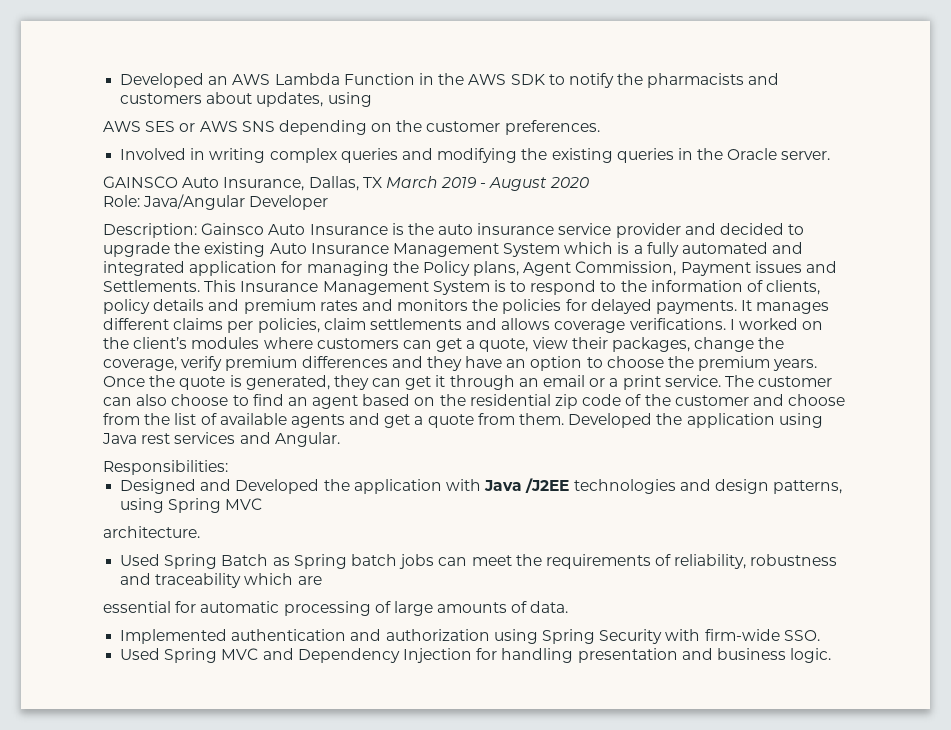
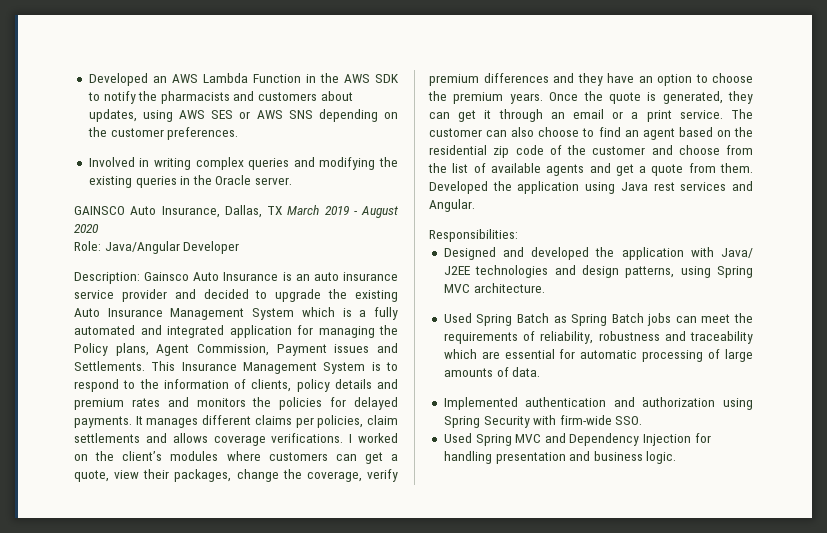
- Developed an AWS Lambda Function in the AWS SDK to notify the pharmacists and customers about updates, using
- AWS SES or AWS SNS depending on the customer preferences.
+ Developed an AWS Lambda Function in the AWS SDK to notify the pharmacists and customers about updates, using AWS SES or AWS SNS depending on the customer preferences.
- Description: Gainsco Auto Insurance is the auto insurance service provider and decided to upgrade the existing Auto Insurance Management System which is a fully automated and integrated application for managing the Policy plans, Agent Commission, Payment issues and Settlements.
+ Description: Gainsco Auto Insurance is an auto insurance service provider and decided to upgrade the existing Auto Insurance Management System which is a fully automated and integrated application for managing the Policy plans, Agent Commission, Payment issues and Settlements.
- Designed and Developed the application with Java /J2EE technologies and design patterns, using Spring MVC
- architecture.
+ Designed and developed the application with Java/ J2EE technologies and design patterns, using Spring MVC architecture.
- Used Spring Batch as Spring batch jobs can meet the requirements of reliability, robustness and traceability which are
- essential for automatic processing of large amounts of data.
+ Used Spring Batch as Spring Batch jobs can meet the requirements of reliability, robustness and traceability which are essential for automatic processing of large amounts of data.

